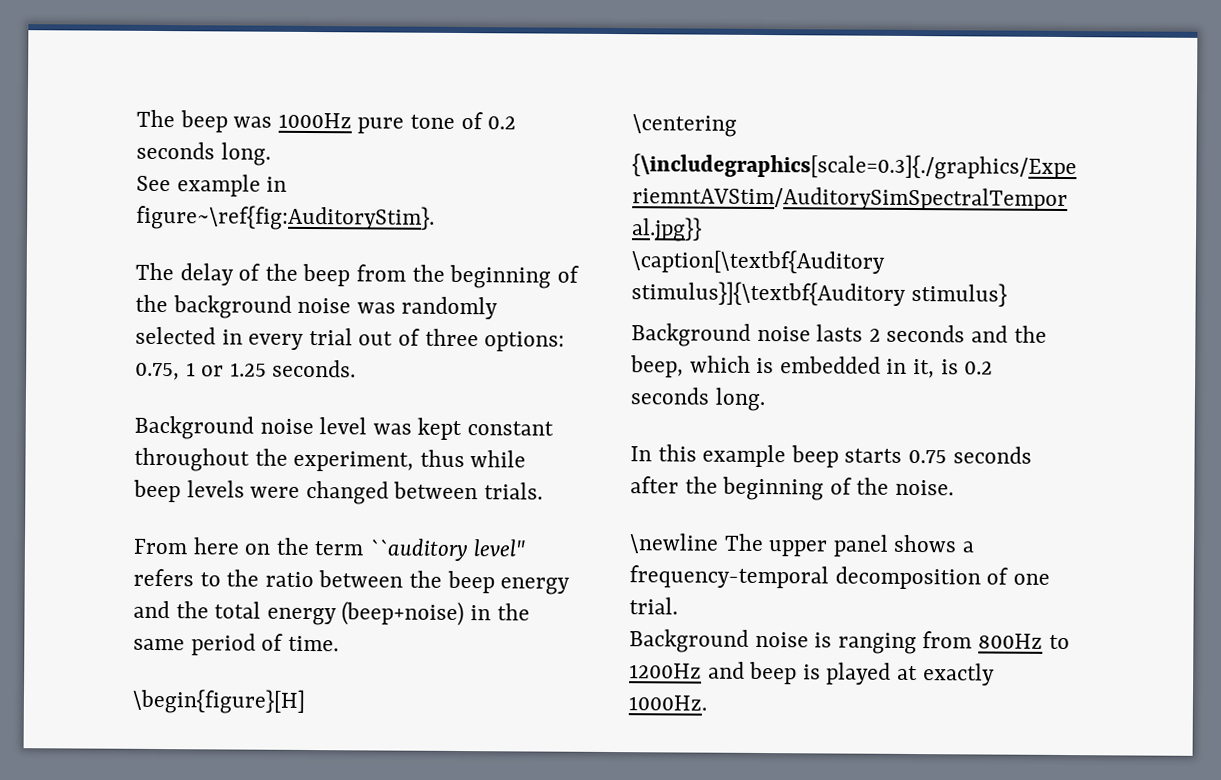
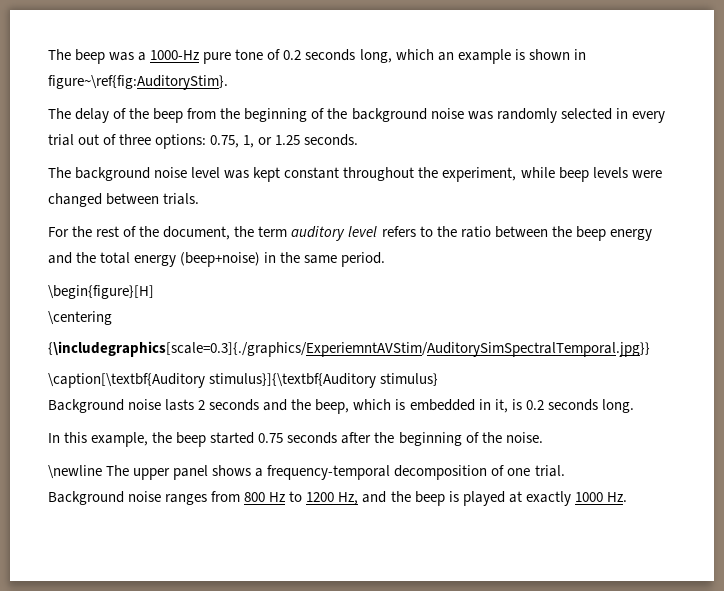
- The beep was 1000Hz pure tone of 0.2 seconds long.
- See example in figure~\ref{fig:AuditoryStim}.
+ The beep was a 1000-Hz pure tone of 0.2 seconds long, which an example is shown in figure~\ref{fig:AuditoryStim}.
- The delay of the beep from the beginning of the background noise was randomly selected in every trial out of three options: 0.75, 1 or 1.25 seconds.
+ The delay of the beep from the beginning of the background noise was randomly selected in every trial out of three options: 0.75, 1, or 1.25 seconds.
- Background noise level was kept constant throughout the experiment, thus while beep levels were changed between trials.
+ The background noise level was kept constant throughout the experiment, while beep levels were changed between trials.
- From here on the term ``auditory level" refers to the ratio between the beep energy and the total energy (beep+noise) in the same period of time.
+ For the rest of the document, the term auditory level refers to the ratio between the beep energy and the total energy (beep+noise) in the same period.
- In this example beep starts 0.75 seconds after the beginning of the noise.
+ In this example, the beep started 0.75 seconds after the beginning of the noise.
- Background noise is ranging from 800Hz to 1200Hz and beep is played at exactly 1000Hz.
+ Background noise ranges from 800 Hz to 1200 Hz, and the beep is played at exactly 1000 Hz.

